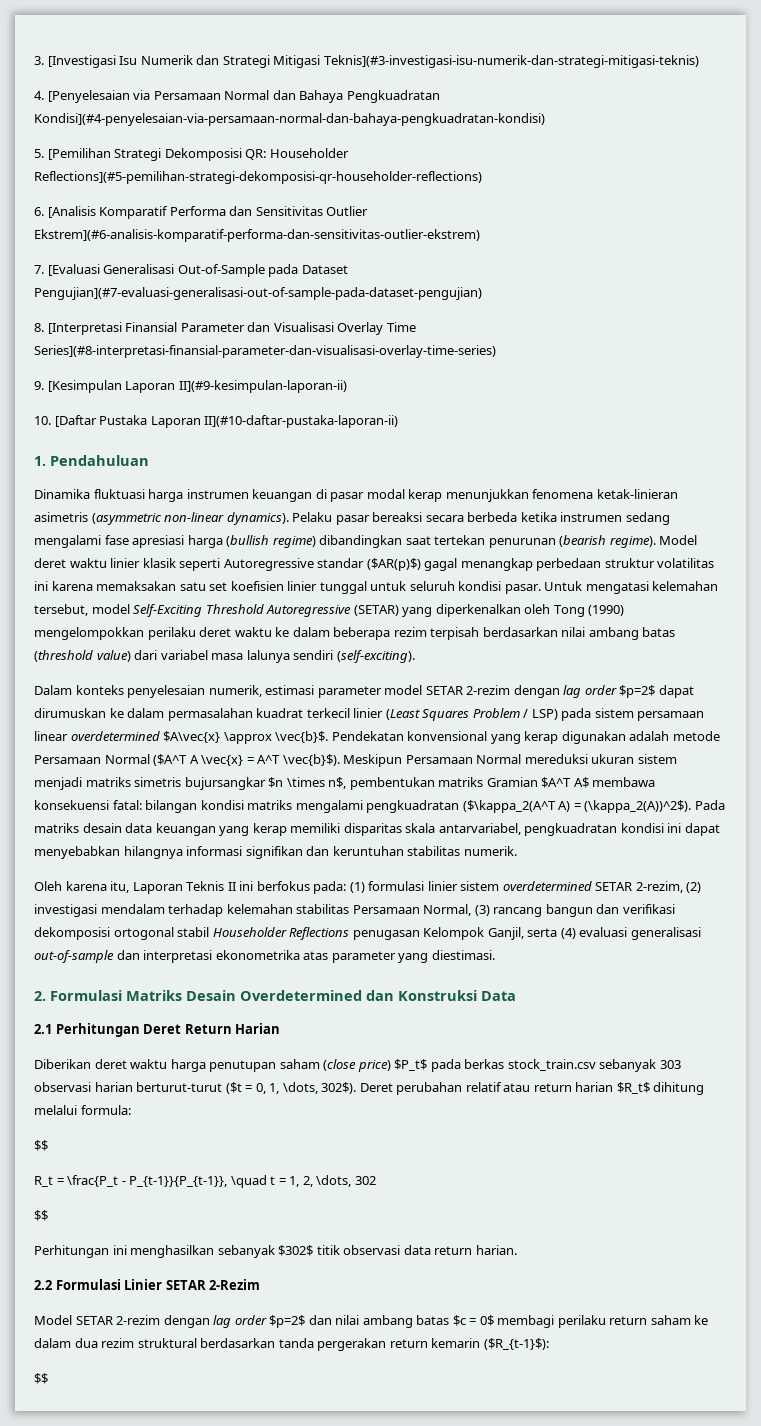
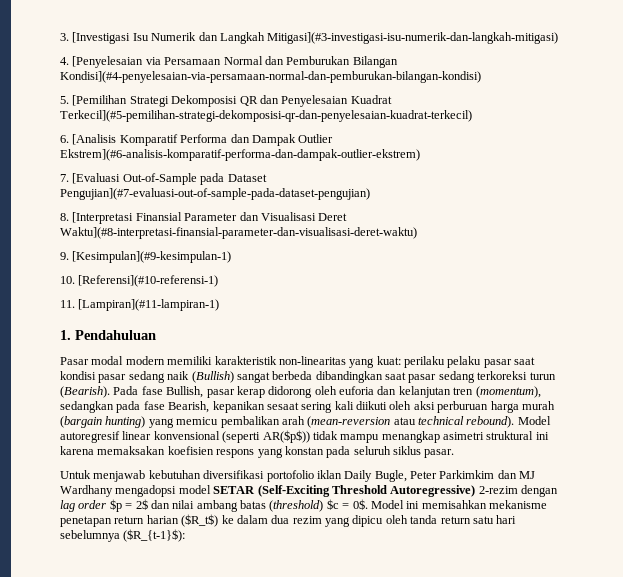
- 3. [Investigasi Isu Numerik dan Strategi Mitigasi Teknis](#3-investigasi-isu-numerik-dan-strategi-mitigasi-teknis)
+ 3. [Investigasi Isu Numerik dan Langkah Mitigasi](#3-investigasi-isu-numerik-dan-langkah-mitigasi)
- 4. [Penyelesaian via Persamaan Normal dan Bahaya Pengkuadratan Kondisi](#4-penyelesaian-via-persamaan-normal-dan-bahaya-pengkuadratan-kondisi)
+ 4. [Penyelesaian via Persamaan Normal dan Pemburukan Bilangan Kondisi](#4-penyelesaian-via-persamaan-normal-dan-pemburukan-bilangan-kondisi)
- 5. [Pemilihan Strategi Dekomposisi QR: Householder Reflections](#5-pemilihan-strategi-dekomposisi-qr-householder-reflections)
+ 5. [Pemilihan Strategi Dekomposisi QR dan Penyelesaian Kuadrat Terkecil](#5-pemilihan-strategi-dekomposisi-qr-dan-penyelesaian-kuadrat-terkecil)
- 6. [Analisis Komparatif Performa dan Sensitivitas Outlier Ekstrem](#6-analisis-komparatif-performa-dan-sensitivitas-outlier-ekstrem)
+ 6. [Analisis Komparatif Performa dan Dampak Outlier Ekstrem](#6-analisis-komparatif-performa-dan-dampak-outlier-ekstrem)
- 7. [Evaluasi Generalisasi Out-of-Sample pada Dataset Pengujian](#7-evaluasi-generalisasi-out-of-sample-pada-dataset-pengujian)
+ 7. [Evaluasi Out-of-Sample pada Dataset Pengujian](#7-evaluasi-out-of-sample-pada-dataset-pengujian)
- 8. [Interpretasi Finansial Parameter dan Visualisasi Overlay Time Series](#8-interpretasi-finansial-parameter-dan-visualisasi-overlay-time-series)
- 9. [Kesimpulan Laporan II](#9-kesimpulan-laporan-ii)
- 10. [Daftar Pustaka Laporan II](#10-daftar-pustaka-laporan-ii)
+ 8. [Interpretasi Finansial Parameter dan Visualisasi Deret Waktu](#8-interpretasi-finansial-parameter-dan-visualisasi-deret-waktu)
+ 9. [Kesimpulan](#9-kesimpulan-1)
+ 10. [Referensi](#10-referensi-1)
+ 11. [Lampiran](#11-lampiran-1)
  1. Pendahuluan
- Dinamika fluktuasi harga instrumen keuangan di pasar modal kerap menunjukkan fenomena ketak-linieran asimetris (asymmetric non-linear dynamics). Pelaku pasar bereaksi secara berbeda ketika instrumen sedang mengalami fase apresiasi harga (bullish regime) dibandingkan saat tertekan penurunan (bearish regime). Model deret waktu linier klasik seperti Autoregressive standar ($AR(p)$) gagal menangkap perbedaan struktur volatilitas ini karena memaksakan satu set koefisien linier tunggal untuk seluruh kondisi pasar. Untuk mengatasi kelemahan tersebut, model Self-Exciting Threshold Autoregressive (SETAR) yang diperkenalkan oleh Tong (1990) mengelompokkan perilaku deret waktu ke dalam beberapa rezim terpisah berdasarkan nilai ambang batas (threshold value) dari variabel masa lalunya sendiri (self-exciting).
- Dalam konteks penyelesaian numerik, estimasi parameter model SETAR 2-rezim dengan lag order $p=2$ dapat dirumuskan ke dalam permasalahan kuadrat terkecil linier (Least Squares Problem / LSP) pada sistem persamaan linear overdetermined $A\vec{x} \approx \vec{b}$. Pendekatan konvensional yang kerap digunakan adalah metode Persamaan Normal ($A^T A \vec{x} = A^T \vec{b}$). Meskipun Persamaan Normal mereduksi ukuran sistem menjadi matriks simetris bujursangkar $n \times n$, pembentukan matriks Gramian $A^T A$ membawa konsekuensi fatal: bilangan kondisi matriks mengalami pengkuadratan ($\kappa_2(A^T A) = (\kappa_2(A))^2$). Pada matriks desain data keuangan yang kerap memiliki disparitas skala antarvariabel, pengkuadratan kondisi ini dapat menyebabkan hilangnya informasi signifikan dan keruntuhan stabilitas numerik.
- Oleh karena itu, Laporan Teknis II ini berfokus pada: (1) formulasi linier sistem overdetermined SETAR 2-rezim, (2) investigasi mendalam terhadap kelemahan stabilitas Persamaan Normal, (3) rancang bangun dan verifikasi dekomposisi ortogonal stabil Householder Reflections penugasan Kelompok Ganjil, serta (4) evaluasi generalisasi out-of-sample dan interpretasi ekonometrika atas parameter yang diestimasi.
- 2. Formulasi Matriks Desain Overdetermined dan Konstruksi Data
- 2.1 Perhitungan Deret Return Harian
- Diberikan deret waktu harga penutupan saham (close price) $P_t$ pada berkas stock_train.csv sebanyak 303 observasi harian berturut-turut ($t = 0, 1, \dots, 302$). Deret perubahan relatif atau return harian $R_t$ dihitung melalui formula:
- $$
- R_t = \frac{P_t - P_{t-1}}{P_{t-1}}, \quad t = 1, 2, \dots, 302
- $$
- Perhitungan ini menghasilkan sebanyak $302$ titik observasi data return harian.
- 2.2 Formulasi Linier SETAR 2-Rezim
- Model SETAR 2-rezim dengan lag order $p=2$ dan nilai ambang batas $c = 0$ membagi perilaku return saham ke dalam dua rezim struktural berdasarkan tanda pergerakan return kemarin ($R_{t-1}$):
- $$
+ Pasar modal modern memiliki karakteristik non-linearitas yang kuat: perilaku pelaku pasar saat kondisi pasar sedang naik (Bullish) sangat berbeda dibandingkan saat pasar sedang terkoreksi turun (Bearish). Pada fase Bullish, pasar kerap didorong oleh euforia dan kelanjutan tren (momentum), sedangkan pada fase Bearish, kepanikan sesaat sering kali diikuti oleh aksi perburuan harga murah (bargain hunting) yang memicu pembalikan arah (mean-reversion atau technical rebound). Model autoregresif linear konvensional (seperti AR($p$)) tidak mampu menangkap asimetri struktural ini karena memaksakan koefisien respons yang konstan pada seluruh siklus pasar.
+ Untuk menjawab kebutuhan diversifikasi portofolio iklan Daily Bugle, Peter Parkimkim dan MJ Wardhany mengadopsi model SETAR (Self-Exciting Threshold Autoregressive) 2-rezim dengan lag order $p = 2$ dan nilai ambang batas (threshold) $c = 0$. Model ini memisahkan mekanisme penetapan return harian ($R_t$) ke dalam dua rezim yang dipicu oleh tanda return satu hari sebelumnya ($R_{t-1}$):

